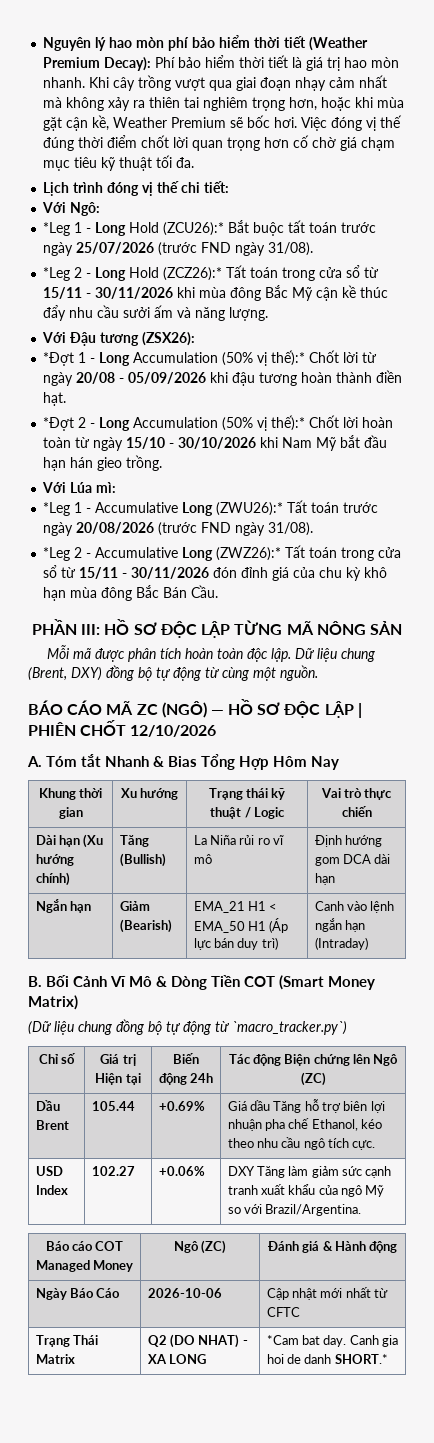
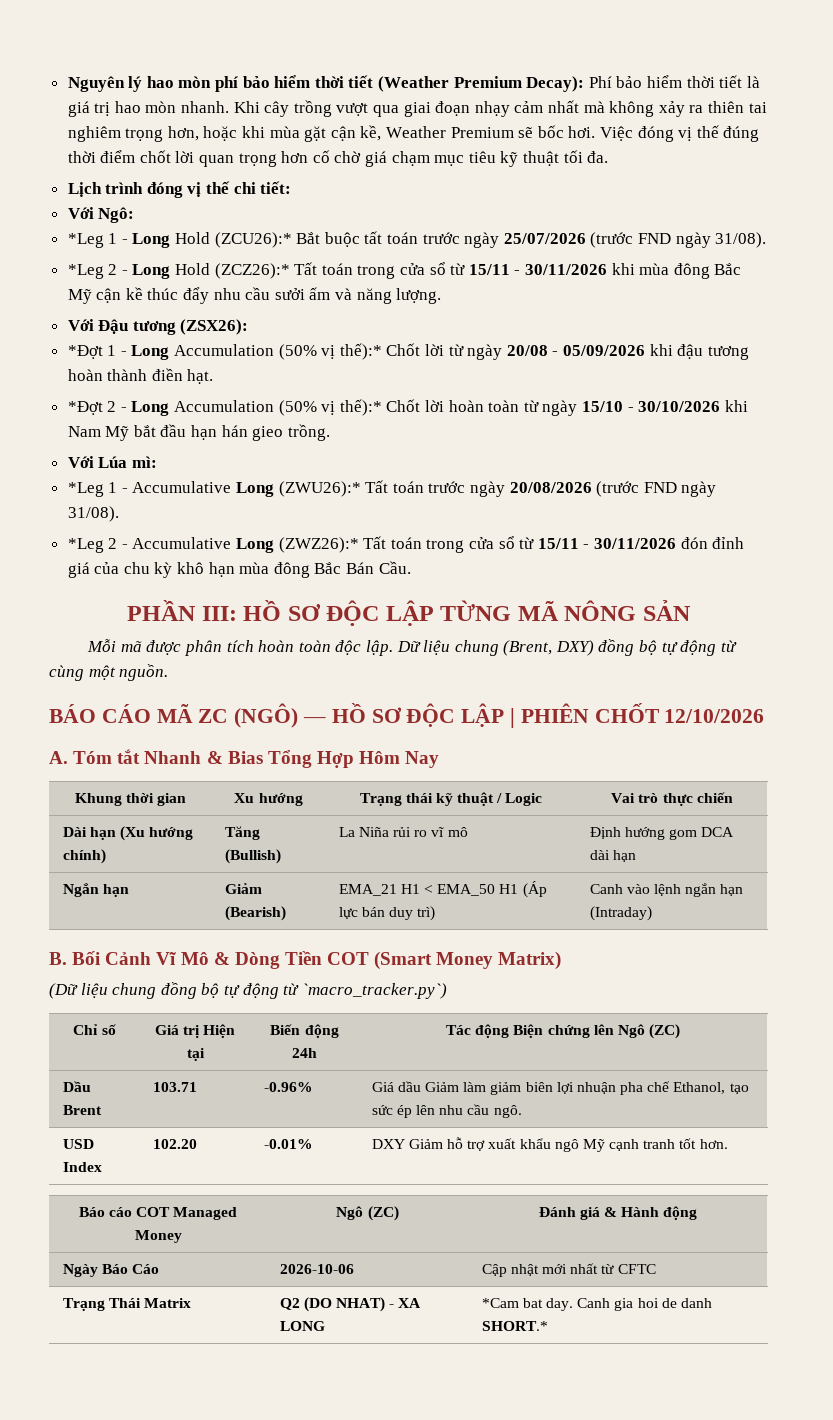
- Dầu Brent | 105.44 | +0.69% | Giá dầu Tăng hỗ trợ biên lợi nhuận pha chế Ethanol, kéo theo nhu cầu ngô tích cực.
+ Dầu Brent | 103.71 | -0.96% | Giá dầu Giảm làm giảm biên lợi nhuận pha chế Ethanol, tạo sức ép lên nhu cầu ngô.
- USD Index | 102.27 | +0.06% | DXY Tăng làm giảm sức cạnh tranh xuất khẩu của ngô Mỹ so với Brazil/Argentina.
+ USD Index | 102.20 | -0.01% | DXY Giảm hỗ trợ xuất khẩu ngô Mỹ cạnh tranh tốt hơn.

